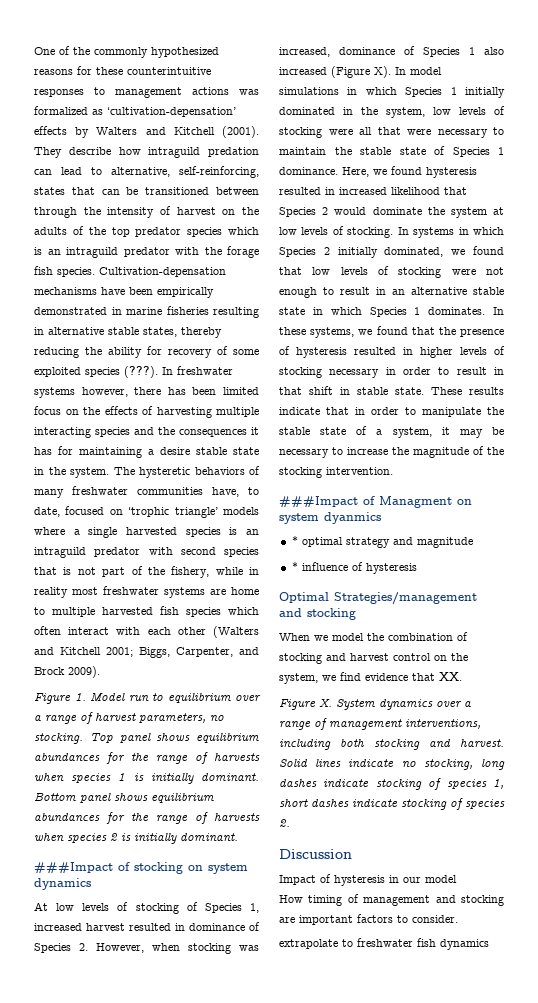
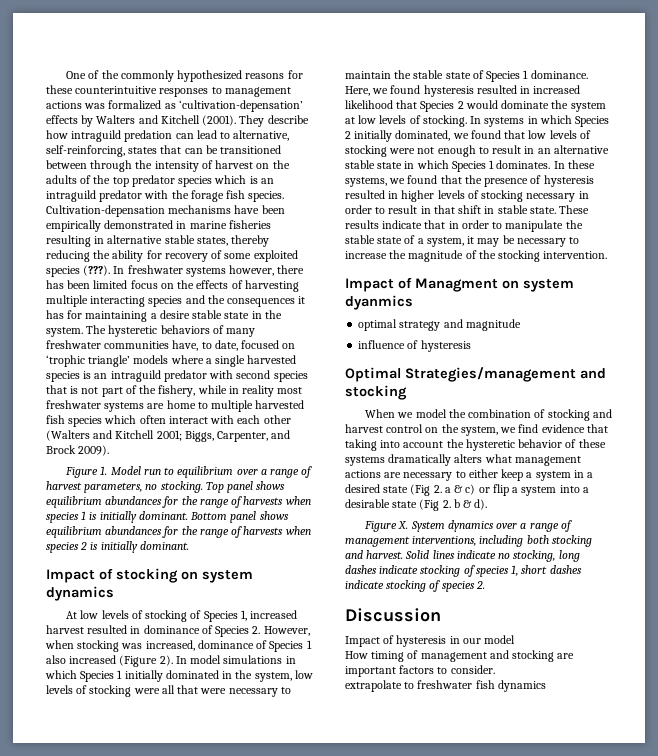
- ###Impact of stocking on system dynamics
+ Impact of stocking on system dynamics
- At low levels of stocking of Species 1, increased harvest resulted in dominance of Species 2. However, when stocking was increased, dominance of Species 1 also increased (Figure X). In model simulations in which Species 1 initially dominated in the system, low levels of stocking were all that were necessary to maintain the stable state of Species 1 dominance.
+ At low levels of stocking of Species 1, increased harvest resulted in dominance of Species 2. However, when stocking was increased, dominance of Species 1 also increased (Figure 2). In model simulations in which Species 1 initially dominated in the system, low levels of stocking were all that were necessary to maintain the stable state of Species 1 dominance.
- ###Impact of Managment on system dyanmics
+ Impact of Managment on system dyanmics
- * optimal strategy and magnitude
+ optimal strategy and magnitude
- * influence of hysteresis
+ influence of hysteresis
- When we model the combination of stocking and harvest control on the system, we find evidence that XX.
+ When we model the combination of stocking and harvest control on the system, we find evidence that taking into account the hysteretic behavior of these systems dramatically alters what management actions are necessary to either keep a system in a desired state (Fig 2. a & c) or flip a system into a desirable state (Fig 2. b & d).

